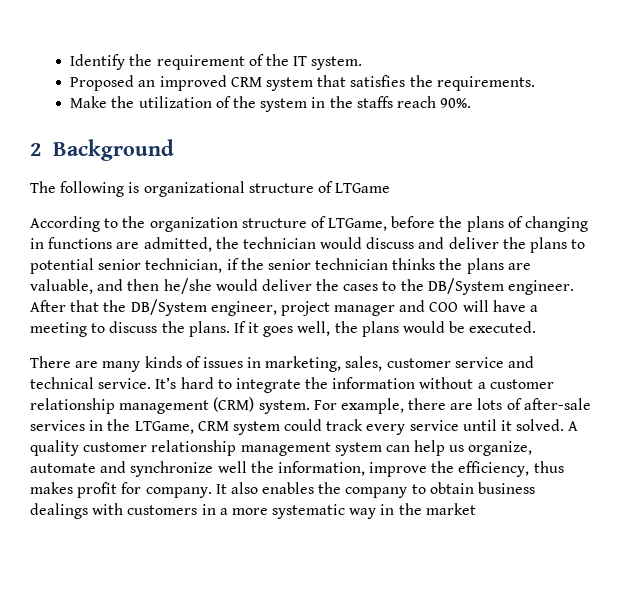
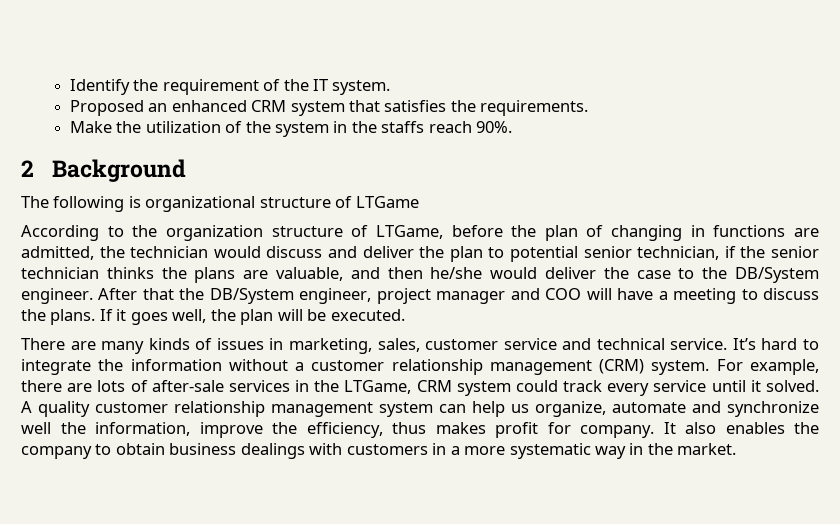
- Proposed an improved CRM system that satisfies the requirements.
+ Proposed an enhanced CRM system that satisfies the requirements.
- According to the organization structure of LTGame, before the plans of changing in functions are admitted, the technician would discuss and deliver the plans to potential senior technician, if the senior technician thinks the plans are valuable, and then he/she would deliver the cases to the DB/System engineer.
+ According to the organization structure of LTGame, before the plan of changing in functions are admitted, the technician would discuss and deliver the plan to potential senior technician, if the senior technician thinks the plans are valuable, and then he/she would deliver the case to the DB/System engineer.
- If it goes well, the plans would be executed.
+ If it goes well, the plan will be executed.
- It also enables the company to obtain business dealings with customers in a more systematic way in the market
+ It also enables the company to obtain business dealings with customers in a more systematic way in the market.

